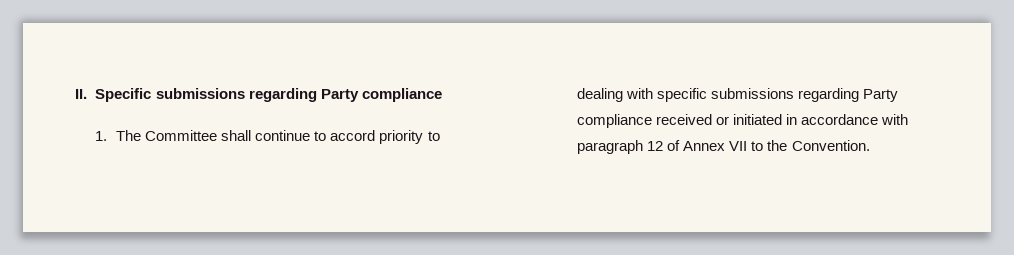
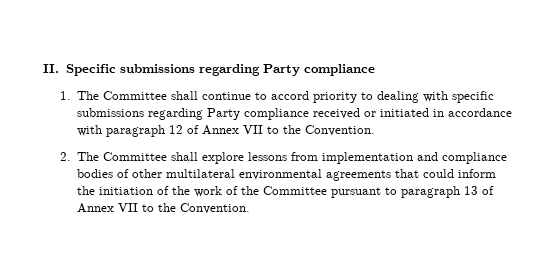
+ 2. The Committee shall explore lessons from implementation and compliance bodies of other multilateral environmental agreements that could inform the initiation of the work of the Committee pursuant to paragraph 13 of Annex VII to the Convention.

